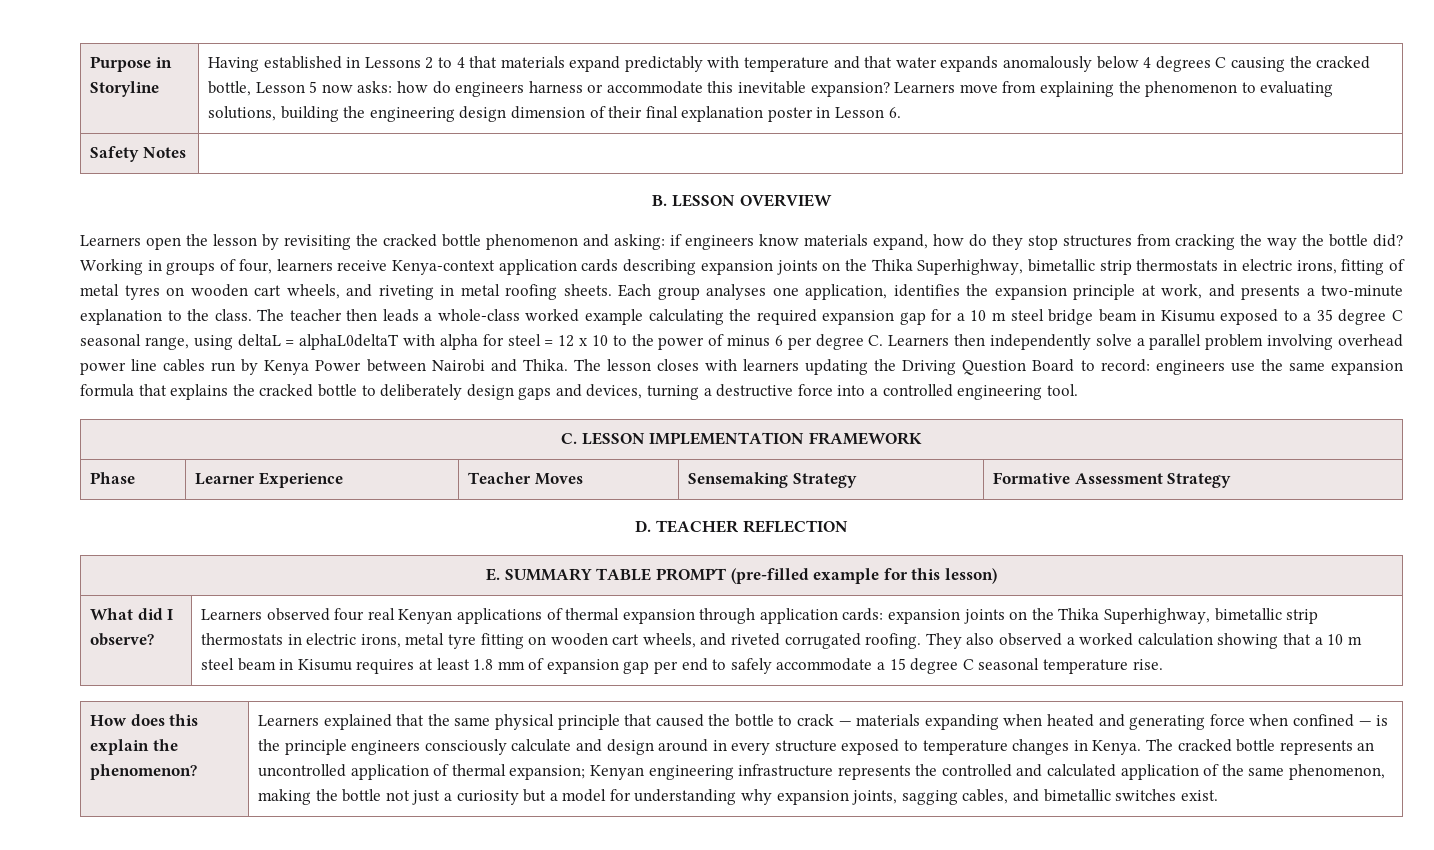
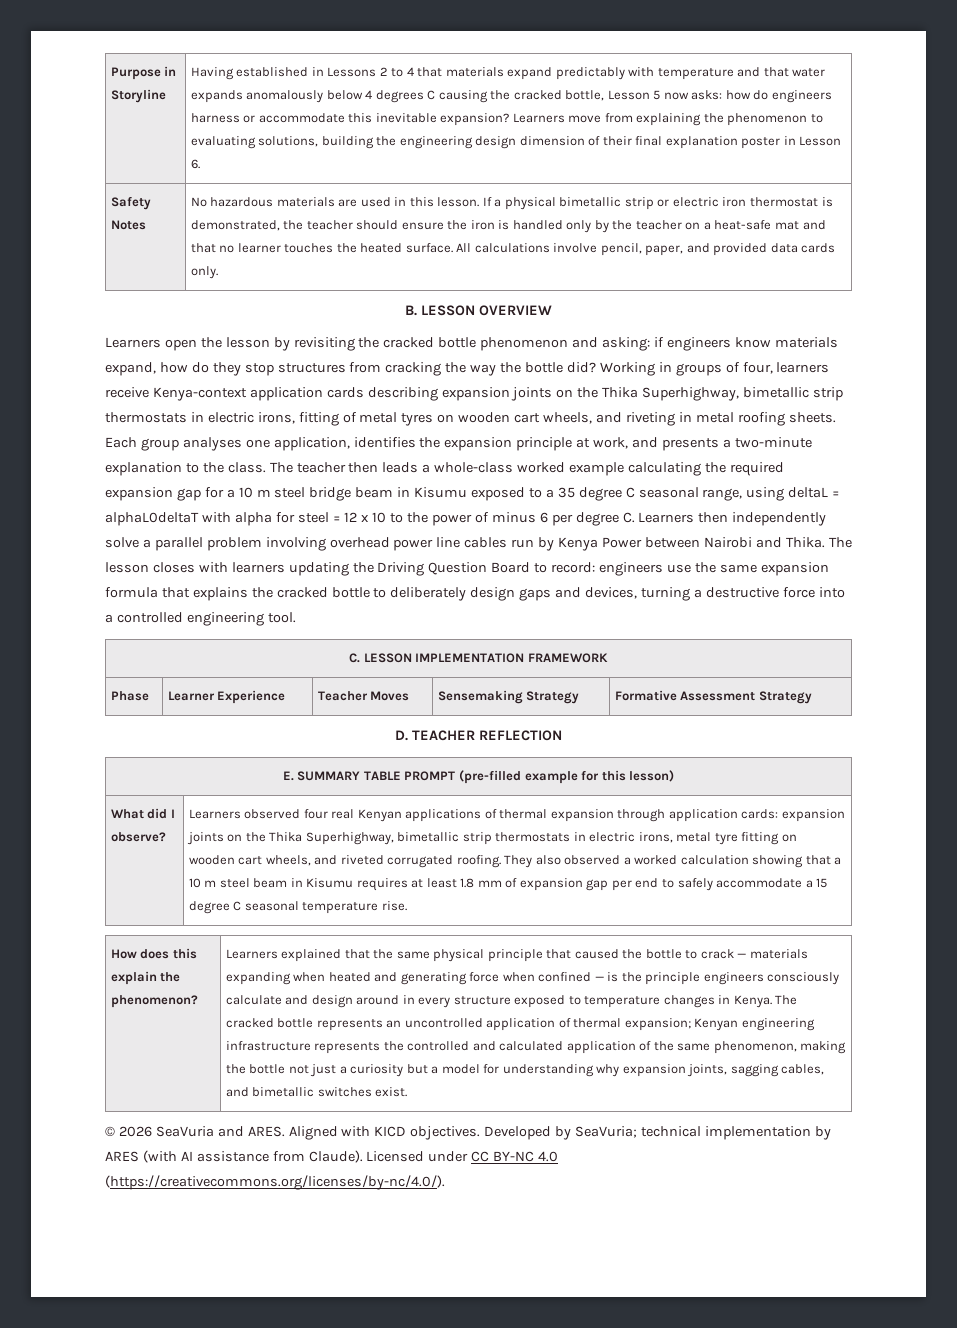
+ No hazardous materials are used in this lesson. If a physical bimetallic strip or electric iron thermostat is demonstrated, the teacher should ensure the iron is handled only by the teacher on a heat-safe mat and that no learner touches the heated surface. All calculations involve pencil, paper, and provided data cards only.
+ © 2026 SeaVuria and ARES. Aligned with KICD objectives. Developed by SeaVuria; technical implementation by ARES (with AI assistance from Claude). Licensed under CC BY-NC 4.0 (https://creativecommons.org/licenses/by-nc/4.0/).

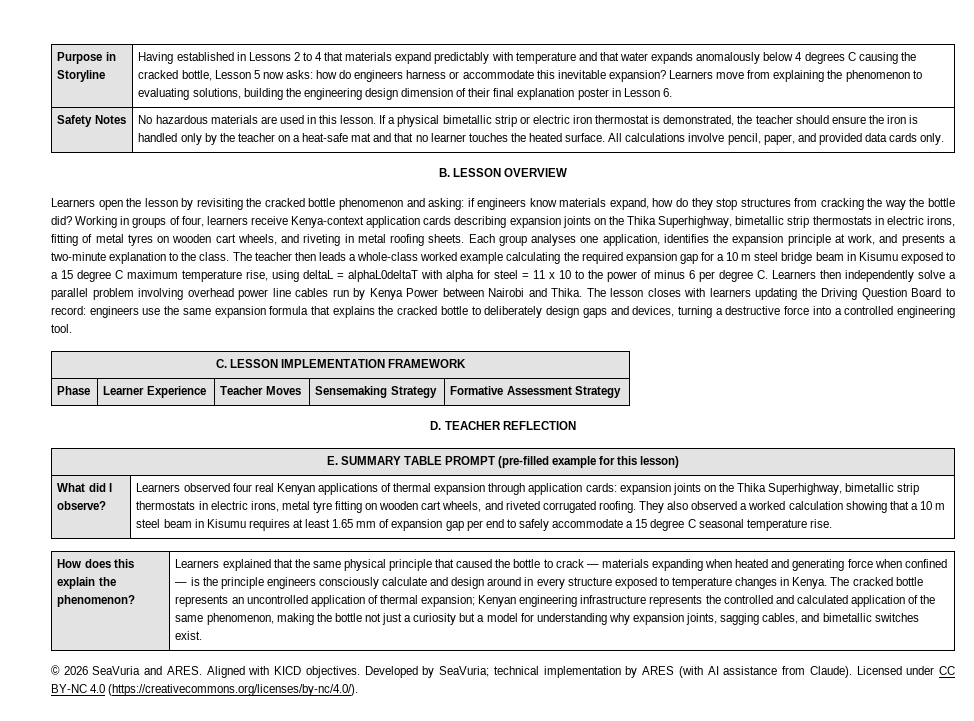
- The teacher then leads a whole-class worked example calculating the required expansion gap for a 10 m steel bridge beam in Kisumu exposed to a 35 degree C seasonal range, using deltaL = alphaL0deltaT with alpha for steel = 12 x 10 to the power of minus 6 per degree C. Learners then independently solve a parallel problem involving overhead power line cables run by Kenya Power between Nairobi and Thika.
+ The teacher then leads a whole-class worked example calculating the required expansion gap for a 10 m steel bridge beam in Kisumu exposed to a 15 degree C maximum temperature rise, using deltaL = alphaL0deltaT with alpha for steel = 11 x 10 to the power of minus 6 per degree C. Learners then independently solve a parallel problem involving overhead power line cables run by Kenya Power between Nairobi and Thika.
- They also observed a worked calculation showing that a 10 m steel beam in Kisumu requires at least 1.8 mm of expansion gap per end to safely accommodate a 15 degree C seasonal temperature rise.
+ They also observed a worked calculation showing that a 10 m steel beam in Kisumu requires at least 1.65 mm of expansion gap per end to safely accommodate a 15 degree C seasonal temperature rise.

